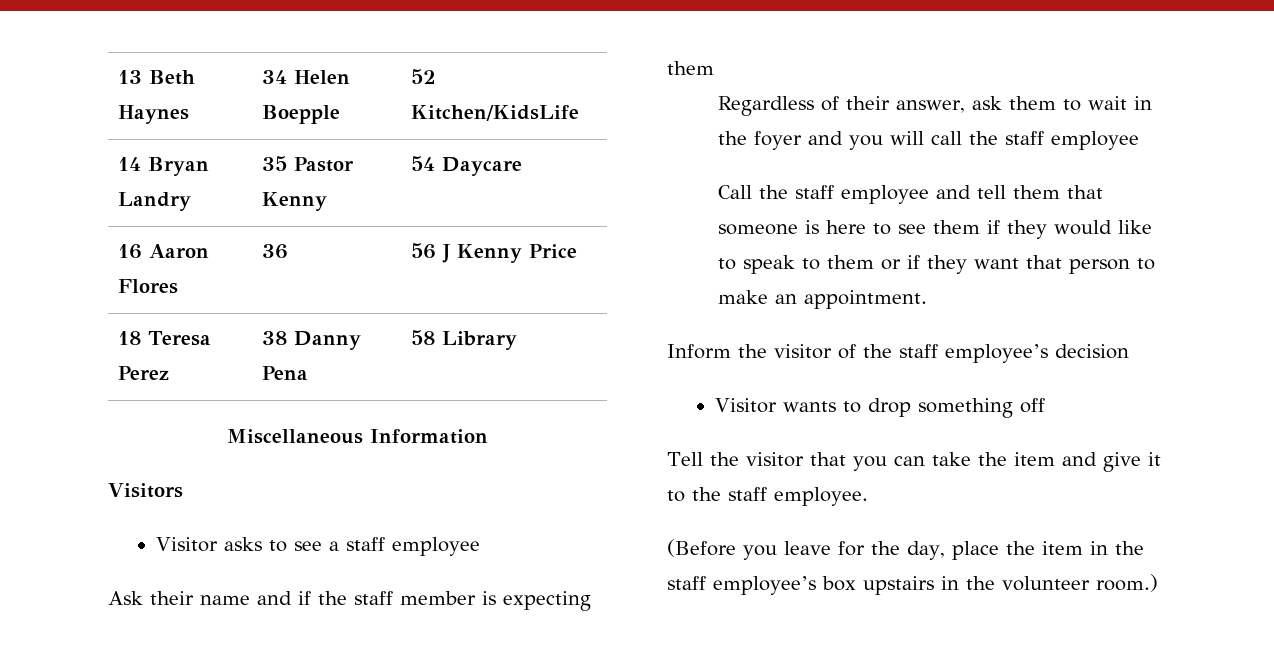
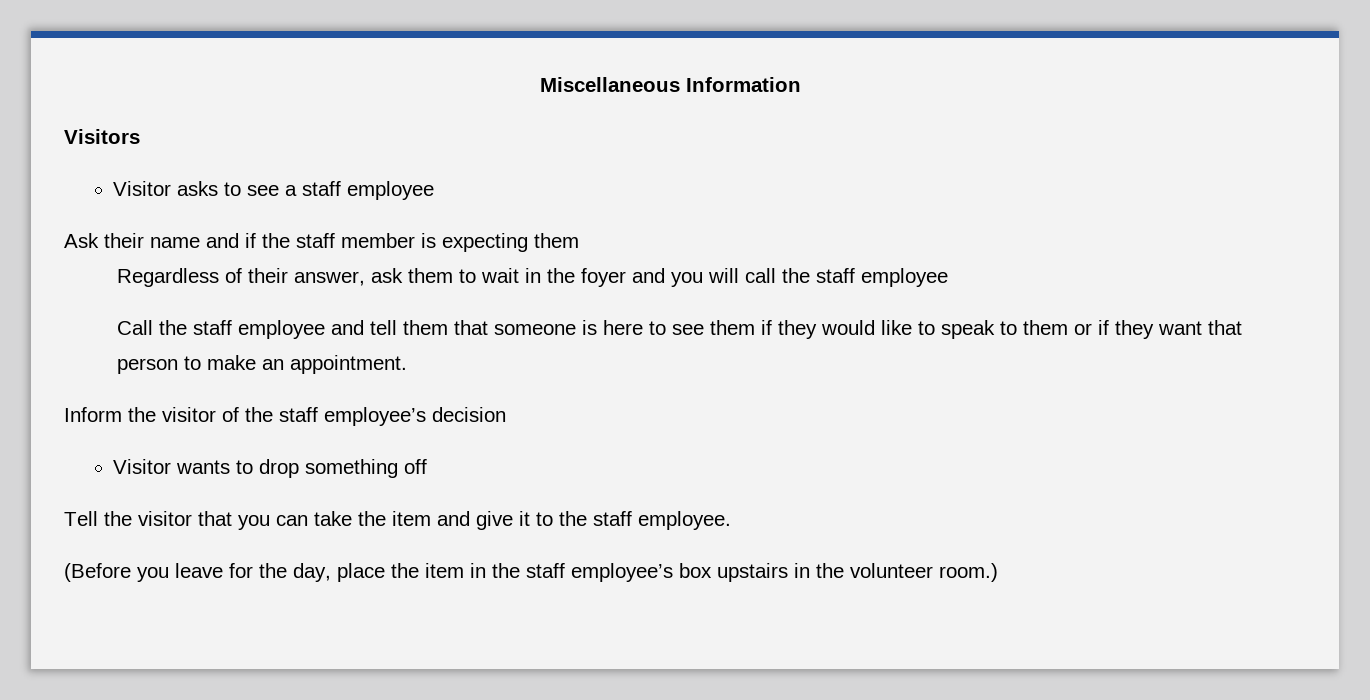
- 13 Beth Haynes | 34 Helen Boepple | 52 Kitchen/KidsLife
- 14 Bryan Landry | 35 Pastor Kenny | 54 Daycare
- 16 Aaron Flores | 36 | 56 J Kenny Price
- 18 Teresa Perez | 38 Danny Pena | 58 Library

